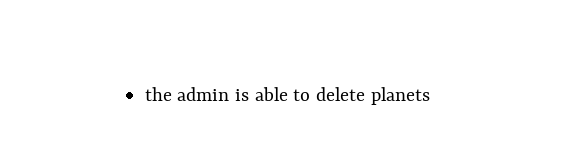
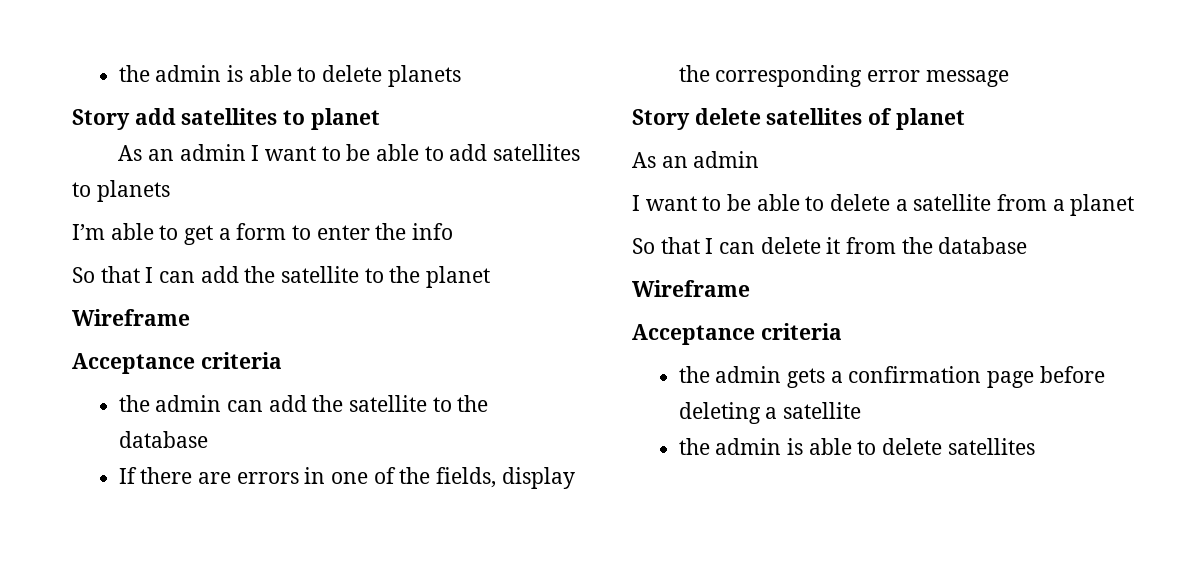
+ Story add satellites to planet
+ As an admin I want to be able to add satellites to planets
+ I’m able to get a form to enter the info
+ So that I can add the satellite to the planet
+ Wireframe
+ Acceptance criteria
+ the admin can add the satellite to the database
+ If there are errors in one of the fields, display the corresponding error message
+ Story delete satellites of planet
+ As an admin
+ I want to be able to delete a satellite from a planet
+ So that I can delete it from the database
+ Wireframe
+ Acceptance criteria
+ the admin gets a confirmation page before deleting a satellite
+ the admin is able to delete satellites

